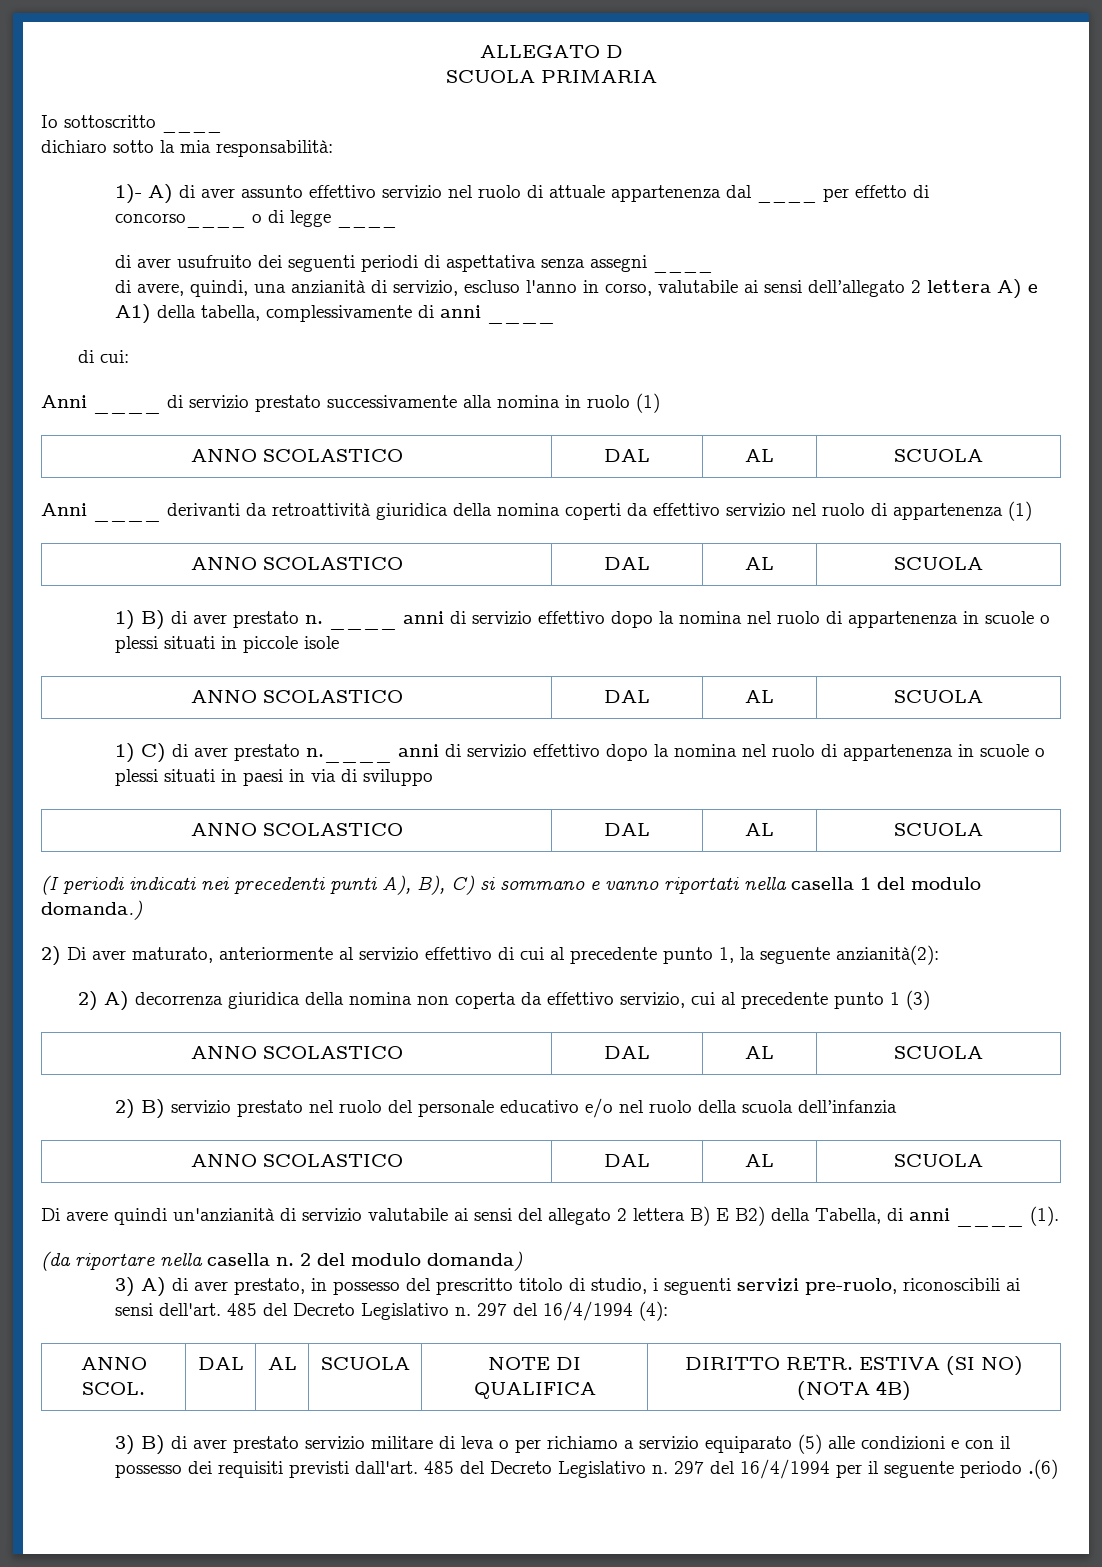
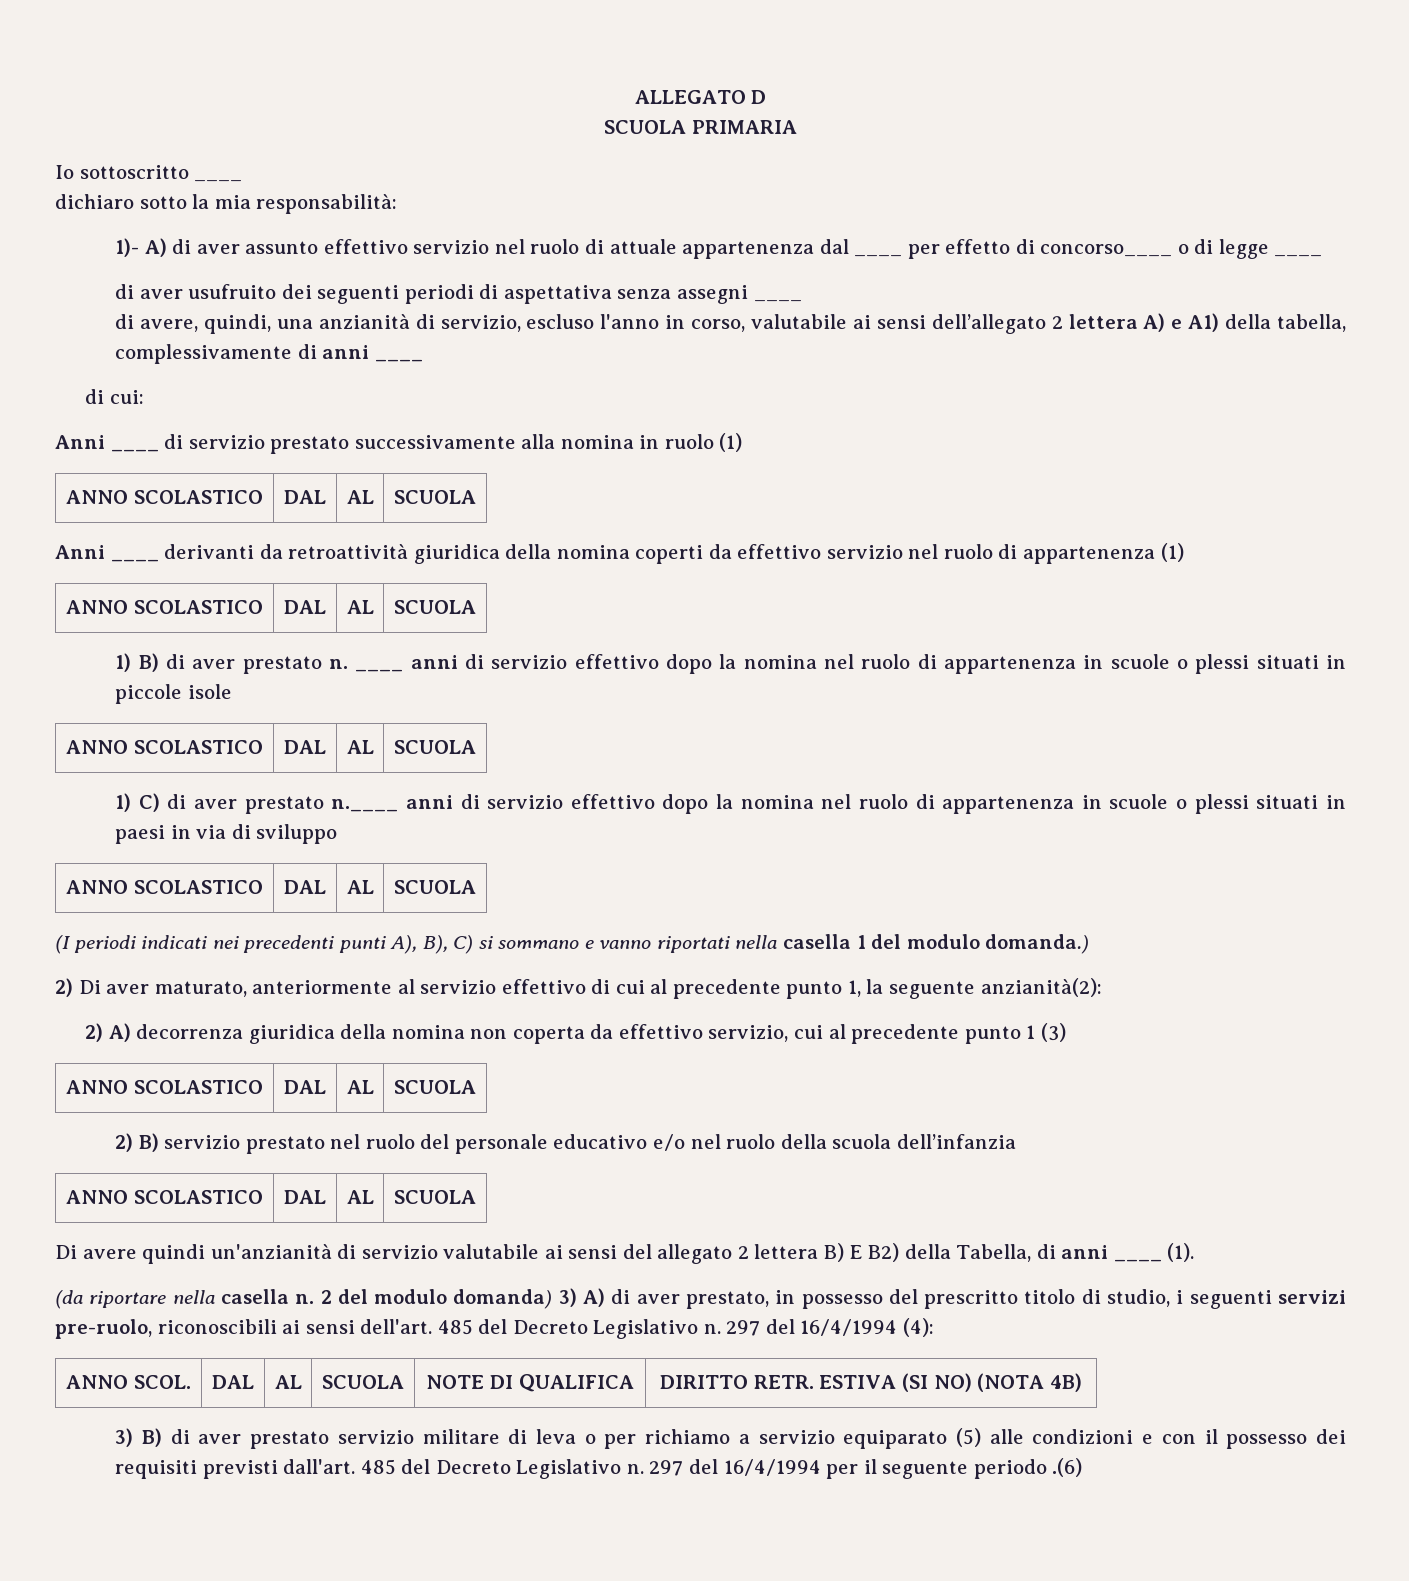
- 2 del modulo domanda)
- 3) A) di aver prestato, in possesso del prescritto titolo di studio, i seguenti servizi pre-ruolo, riconoscibili ai sensi dell'art.
+ 2 del modulo domanda) 3) A) di aver prestato, in possesso del prescritto titolo di studio, i seguenti servizi pre-ruolo, riconoscibili ai sensi dell'art.

